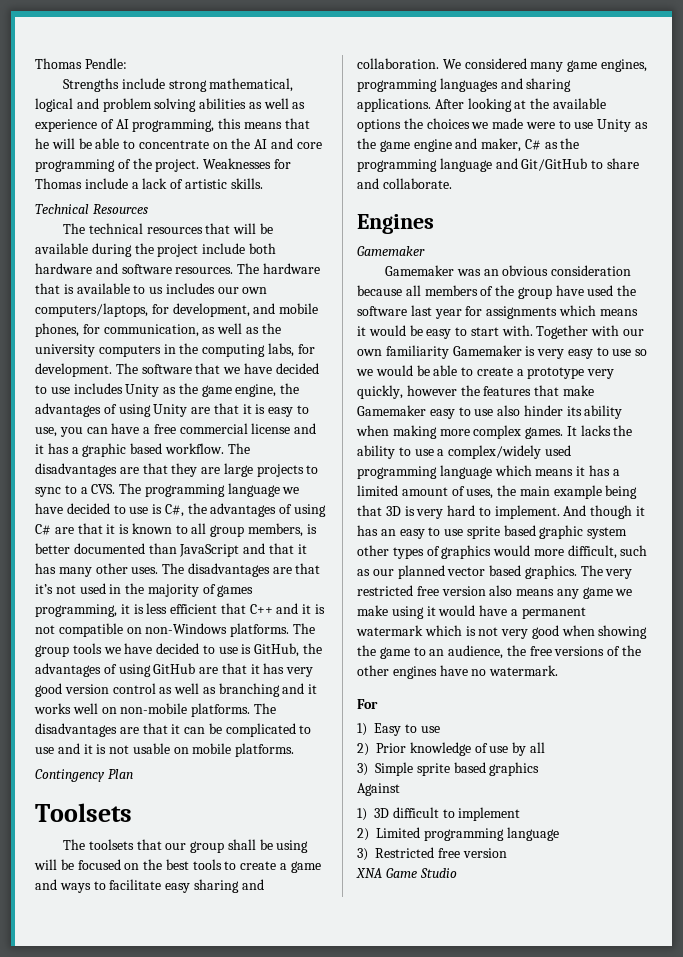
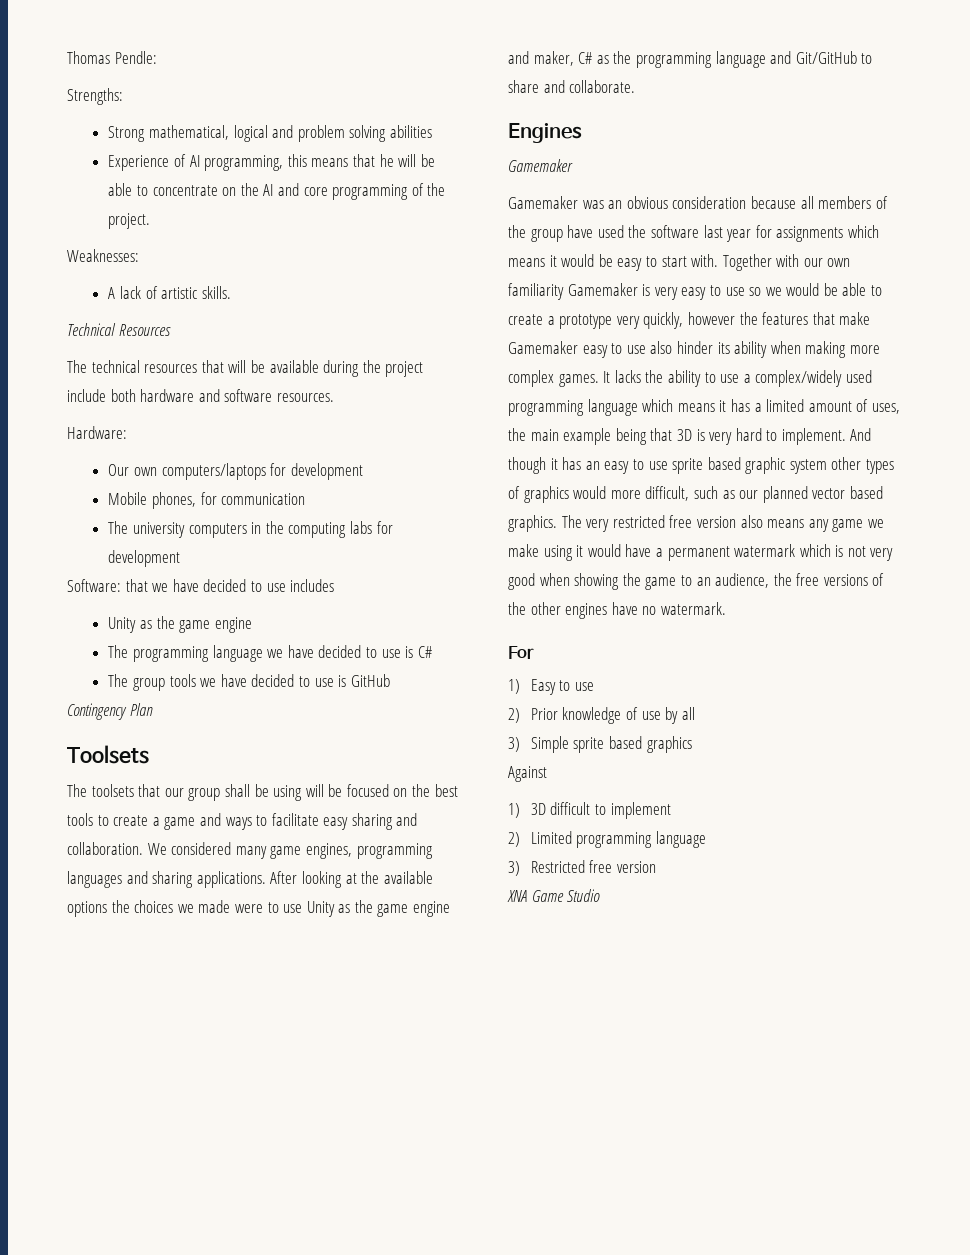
- Strengths include strong mathematical, logical and problem solving abilities as well as experience of AI programming, this means that he will be able to concentrate on the AI and core programming of the project. Weaknesses for Thomas include a lack of artistic skills.
+ Strengths:
+ Strong mathematical, logical and problem solving abilities
+ Experience of AI programming, this means that he will be able to concentrate on the AI and core programming of the project.
+ Weaknesses:
+ A lack of artistic skills.
- The technical resources that will be available during the project include both hardware and software resources. The hardware that is available to us includes our own computers/laptops, for development, and mobile phones, for communication, as well as the university computers in the computing labs, for development. The software that we have decided to use includes Unity as the game engine, the advantages of using Unity are that it is easy to use, you can have a free commercial license and it has a graphic based workflow. The disadvantages are that they are large projects to sync to a CVS. The programming language we have decided to use is C#, the advantages of using C# are that it is known to all group members, is better documented than JavaScript and that it has many other uses. The disadvantages are that it’s not used in the majority of games programming, it is less efficient that C++ and it is not compatible on non-Windows platforms. The group tools we have decided to use is GitHub, the advantages of using GitHub are that it has very good version control as well as branching and it works well on non-mobile platforms. The disadvantages are that it can be complicated to use and it is not usable on mobile platforms.
+ The technical resources that will be available during the project include both hardware and software resources.
+ Hardware:
+ Our own computers/laptops for development
+ Mobile phones, for communication
+ The university computers in the computing labs for development
+ Software: that we have decided to use includes
+ Unity as the game engine
+ The programming language we have decided to use is C#
+ The group tools we have decided to use is GitHub

